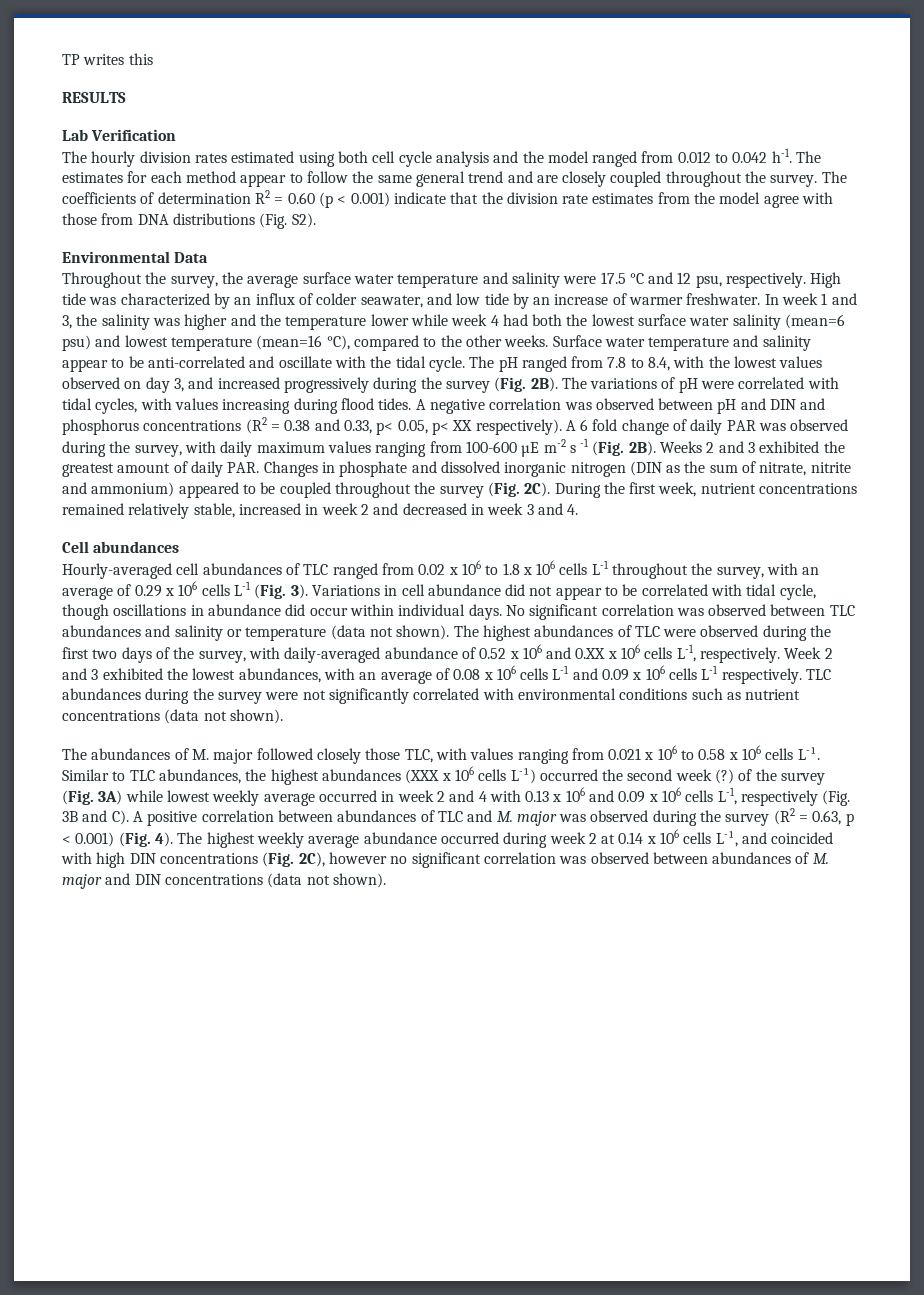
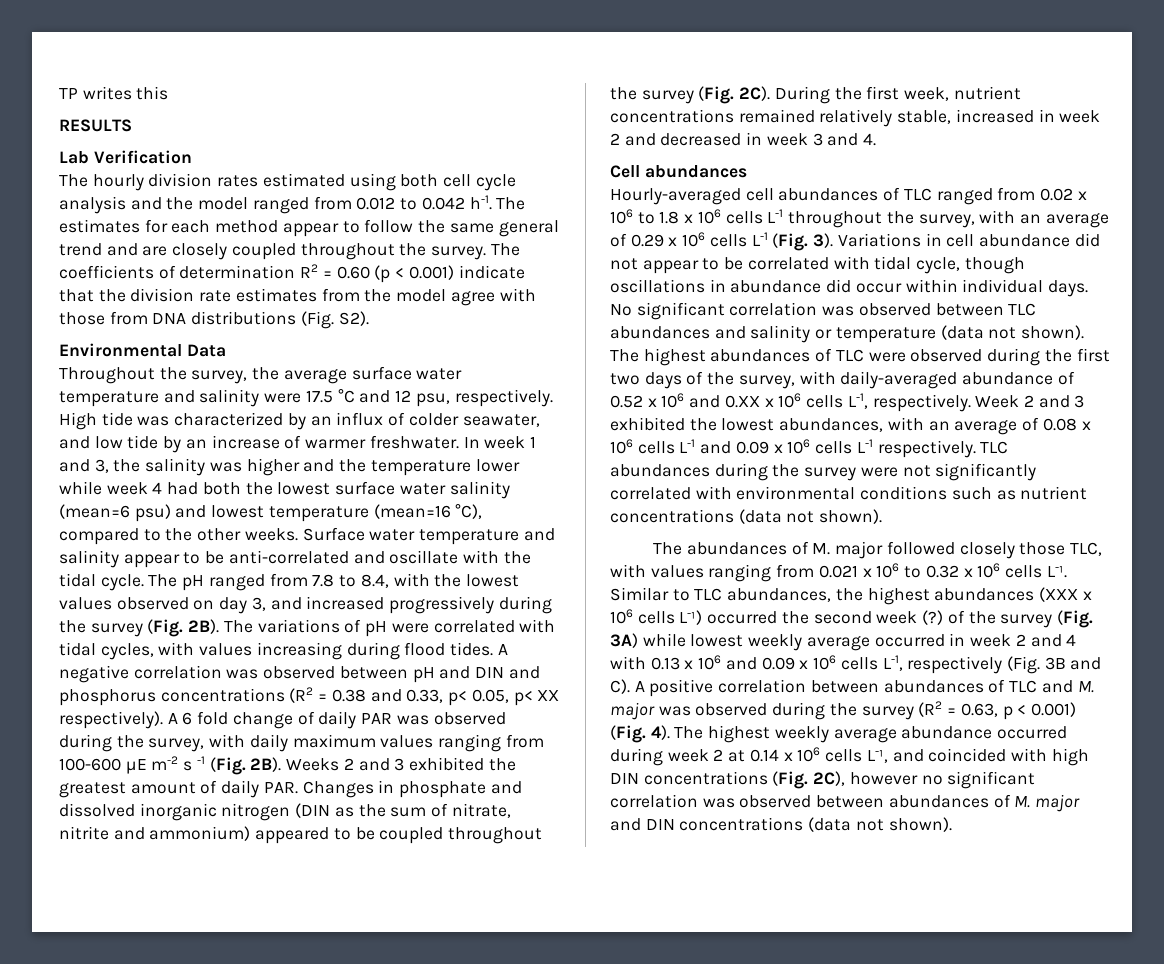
- The abundances of M. major followed closely those TLC, with values ranging from 0.021 x 106 to 0.58 x 106 cells L-¹. Similar to TLC abundances, the highest abundances (XXX x 106 cells L-¹) occurred the second week (?) of the survey (Fig. 3A) while lowest weekly average occurred in week 2 and 4 with 0.13 x 106 and 0.09 x 106 cells L-1, respectively (Fig. 3B and C). A positive correlation between abundances of TLC and M. major was observed during the survey (R2 = 0.63, p < 0.001) (Fig. 4).
+ The abundances of M. major followed closely those TLC, with values ranging from 0.021 x 106 to 0.32 x 106 cells L-¹. Similar to TLC abundances, the highest abundances (XXX x 106 cells L-¹) occurred the second week (?) of the survey (Fig. 3A) while lowest weekly average occurred in week 2 and 4 with 0.13 x 106 and 0.09 x 106 cells L-1, respectively (Fig. 3B and C). A positive correlation between abundances of TLC and M. major was observed during the survey (R2 = 0.63, p < 0.001) (Fig. 4).

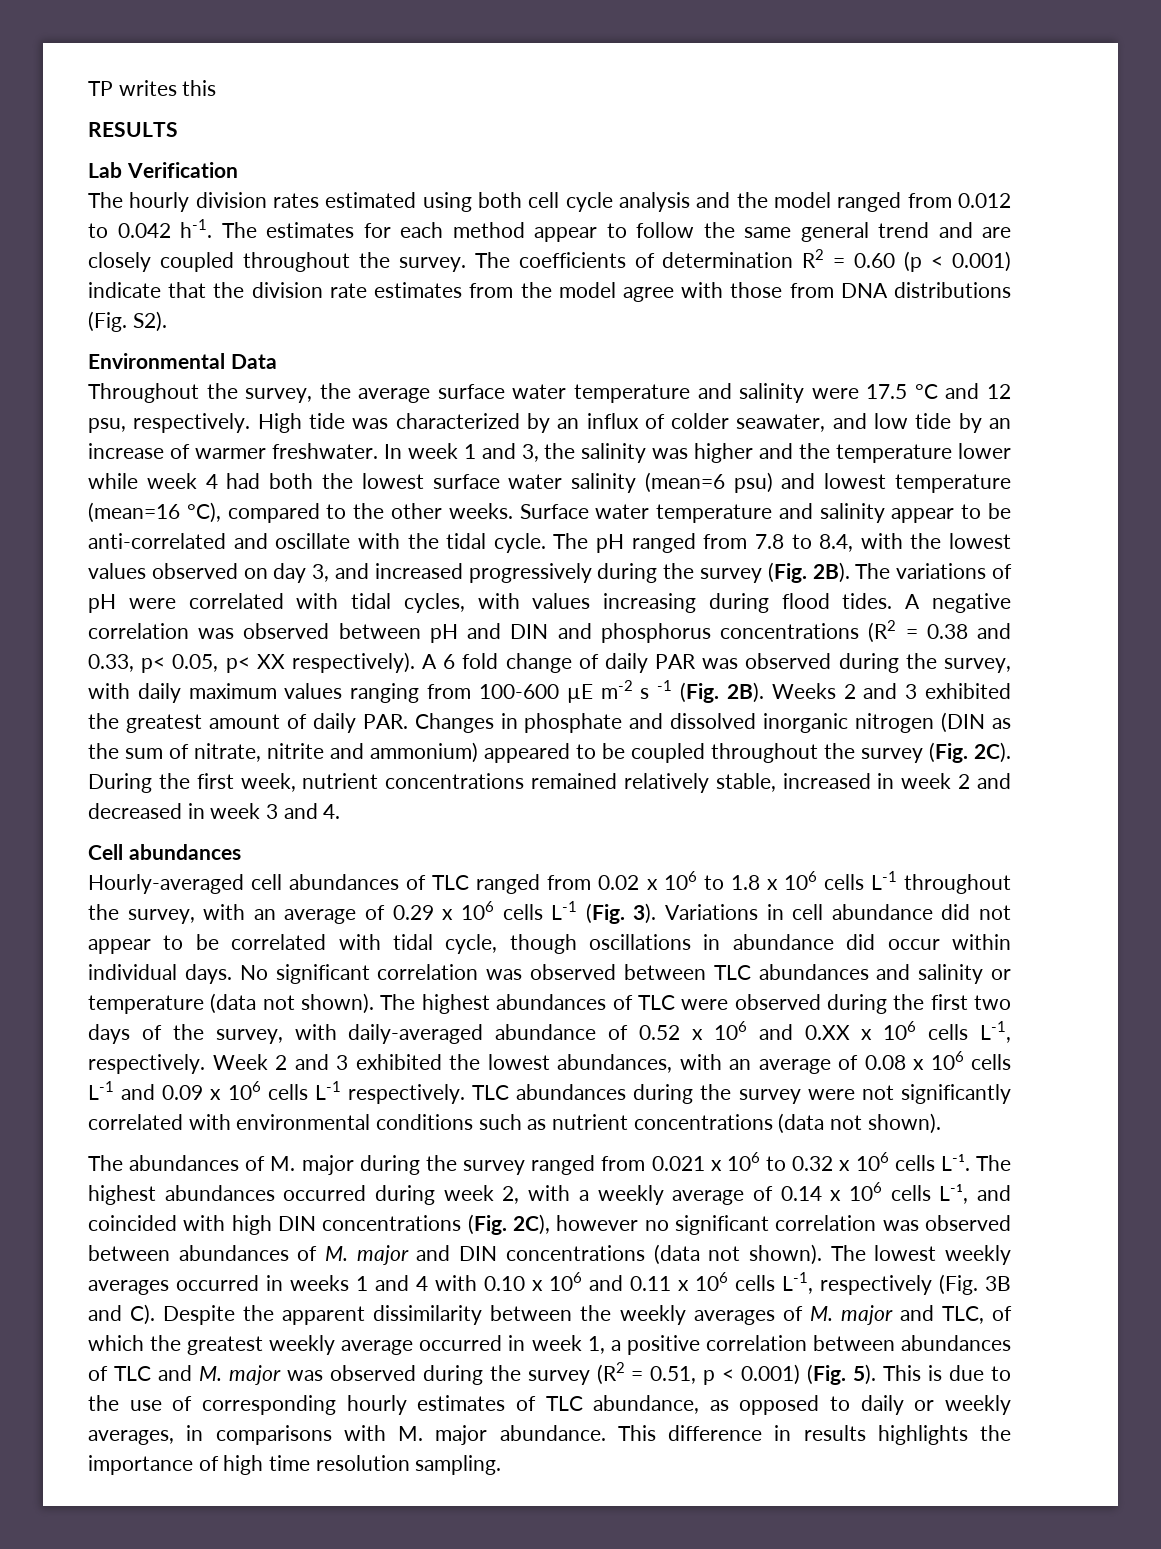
- The abundances of M. major followed closely those TLC, with values ranging from 0.021 x 106 to 0.32 x 106 cells L-¹. Similar to TLC abundances, the highest abundances (XXX x 106 cells L-¹) occurred the second week (?) of the survey (Fig. 3A) while lowest weekly average occurred in week 2 and 4 with 0.13 x 106 and 0.09 x 106 cells L-1, respectively (Fig. 3B and C). A positive correlation between abundances of TLC and M. major was observed during the survey (R2 = 0.63, p < 0.001) (Fig. 4). The highest weekly average abundance occurred during week 2 at 0.14 x 106 cells L-¹, and coincided with high DIN concentrations (Fig. 2C), however no significant correlation was observed between abundances of M. major and DIN concentrations (data not shown).
+ The abundances of M. major during the survey ranged from 0.021 x 106 to 0.32 x 106 cells L-¹. The highest abundances occurred during week 2, with a weekly average of 0.14 x 106 cells L-¹, and coincided with high DIN concentrations (Fig. 2C), however no significant correlation was observed between abundances of M. major and DIN concentrations (data not shown).
+ The lowest weekly averages occurred in weeks 1 and 4 with 0.10 x 106 and 0.11 x 106 cells L-1, respectively (Fig. 3B and C). Despite the apparent dissimilarity between the weekly averages of M. major and TLC, of which the greatest weekly average occurred in week 1, a positive correlation between abundances of TLC and M. major was observed during the survey (R2 = 0.51, p < 0.001) (Fig. 5). This is due to the use of corresponding hourly estimates of TLC abundance, as opposed to daily or weekly averages, in comparisons with M. major abundance. This difference in results highlights the importance of high time resolution sampling.

